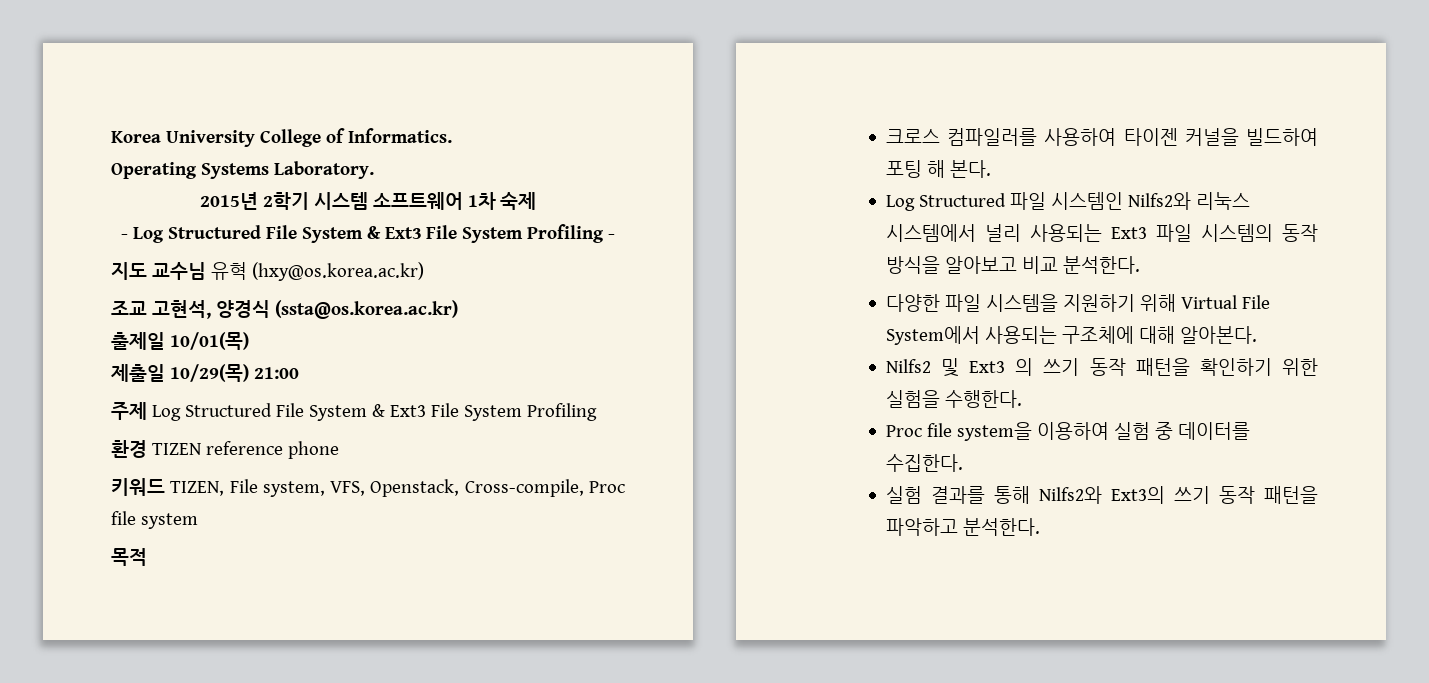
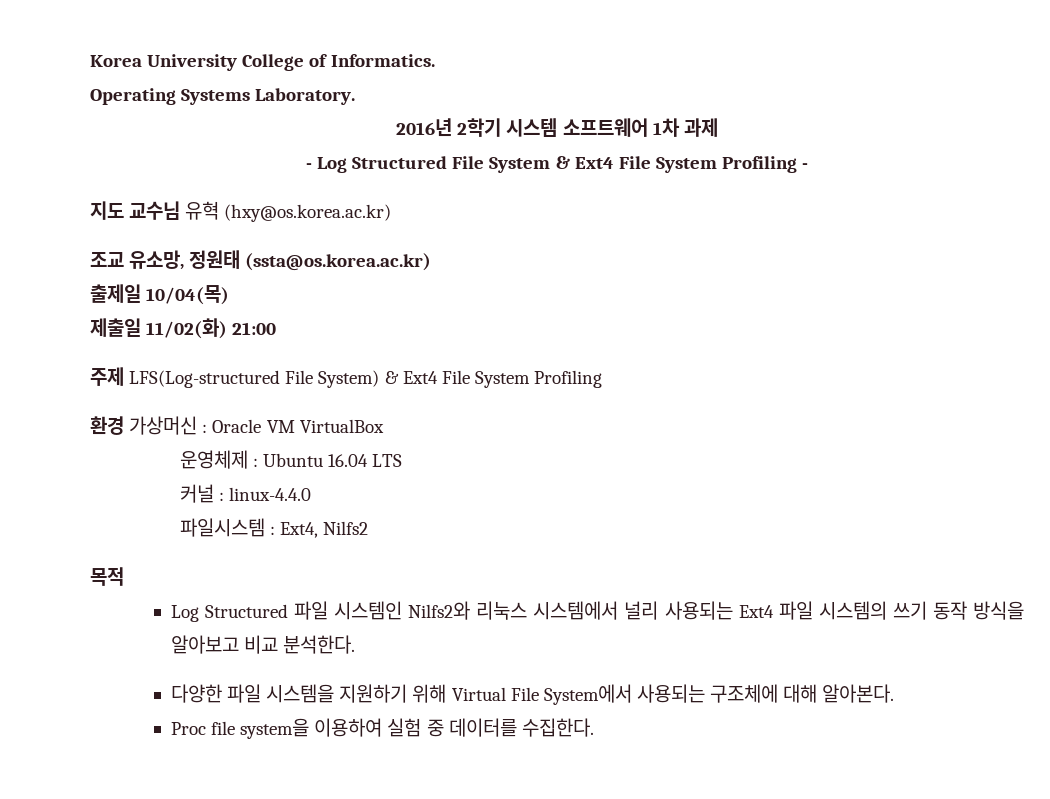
- 2015년 2학기 시스템 소프트웨어 1차 숙제
+ 2016년 2학기 시스템 소프트웨어 1차 과제
- - Log Structured File System & Ext3 File System Profiling -
+ - Log Structured File System & Ext4 File System Profiling -
- 조교 고현석, 양경식 (ssta@os.korea.ac.kr)
+ 조교 유소망, 정원태 (ssta@os.korea.ac.kr)
- 출제일 10/01(목)
+ 출제일 10/04(목)
- 제출일 10/29(목) 21:00
+ 제출일 11/02(화) 21:00
- 주제 Log Structured File System & Ext3 File System Profiling
- 환경 TIZEN reference phone
- 키워드 TIZEN, File system, VFS, Openstack, Cross-compile, Proc file system
+ 주제 LFS(Log-structured File System) & Ext4 File System Profiling
+ 환경 가상머신 : Oracle VM VirtualBox
+ 운영체제 : Ubuntu 16.04 LTS
+ 커널 : linux-4.4.0
+ 파일시스템 : Ext4, Nilfs2
  목적
- 크로스 컴파일러를 사용하여 타이젠 커널을 빌드하여 포팅 해 본다.
- Log Structured 파일 시스템인 Nilfs2와 리눅스 시스템에서 널리 사용되는 Ext3 파일 시스템의 동작 방식을 알아보고 비교 분석한다.
+ Log Structured 파일 시스템인 Nilfs2와 리눅스 시스템에서 널리 사용되는 Ext4 파일 시스템의 쓰기 동작 방식을 알아보고 비교 분석한다.
- Nilfs2 및 Ext3 의 쓰기 동작 패턴을 확인하기 위한 실험을 수행한다.
- 실험 결과를 통해 Nilfs2와 Ext3의 쓰기 동작 패턴을 파악하고 분석한다.

